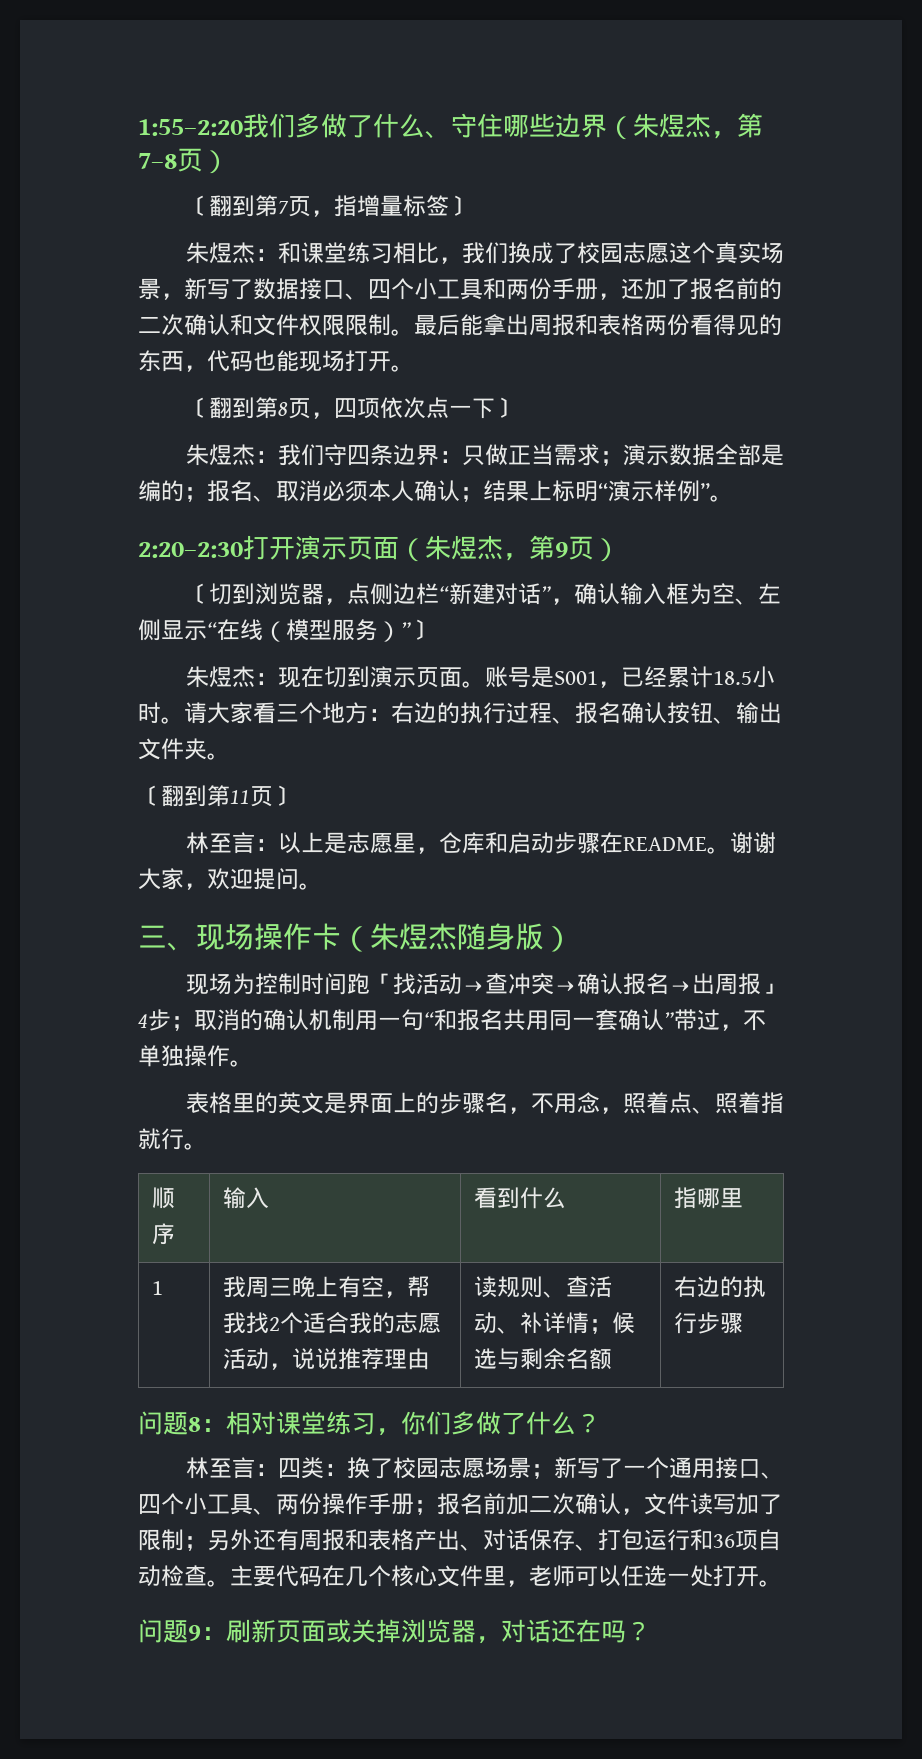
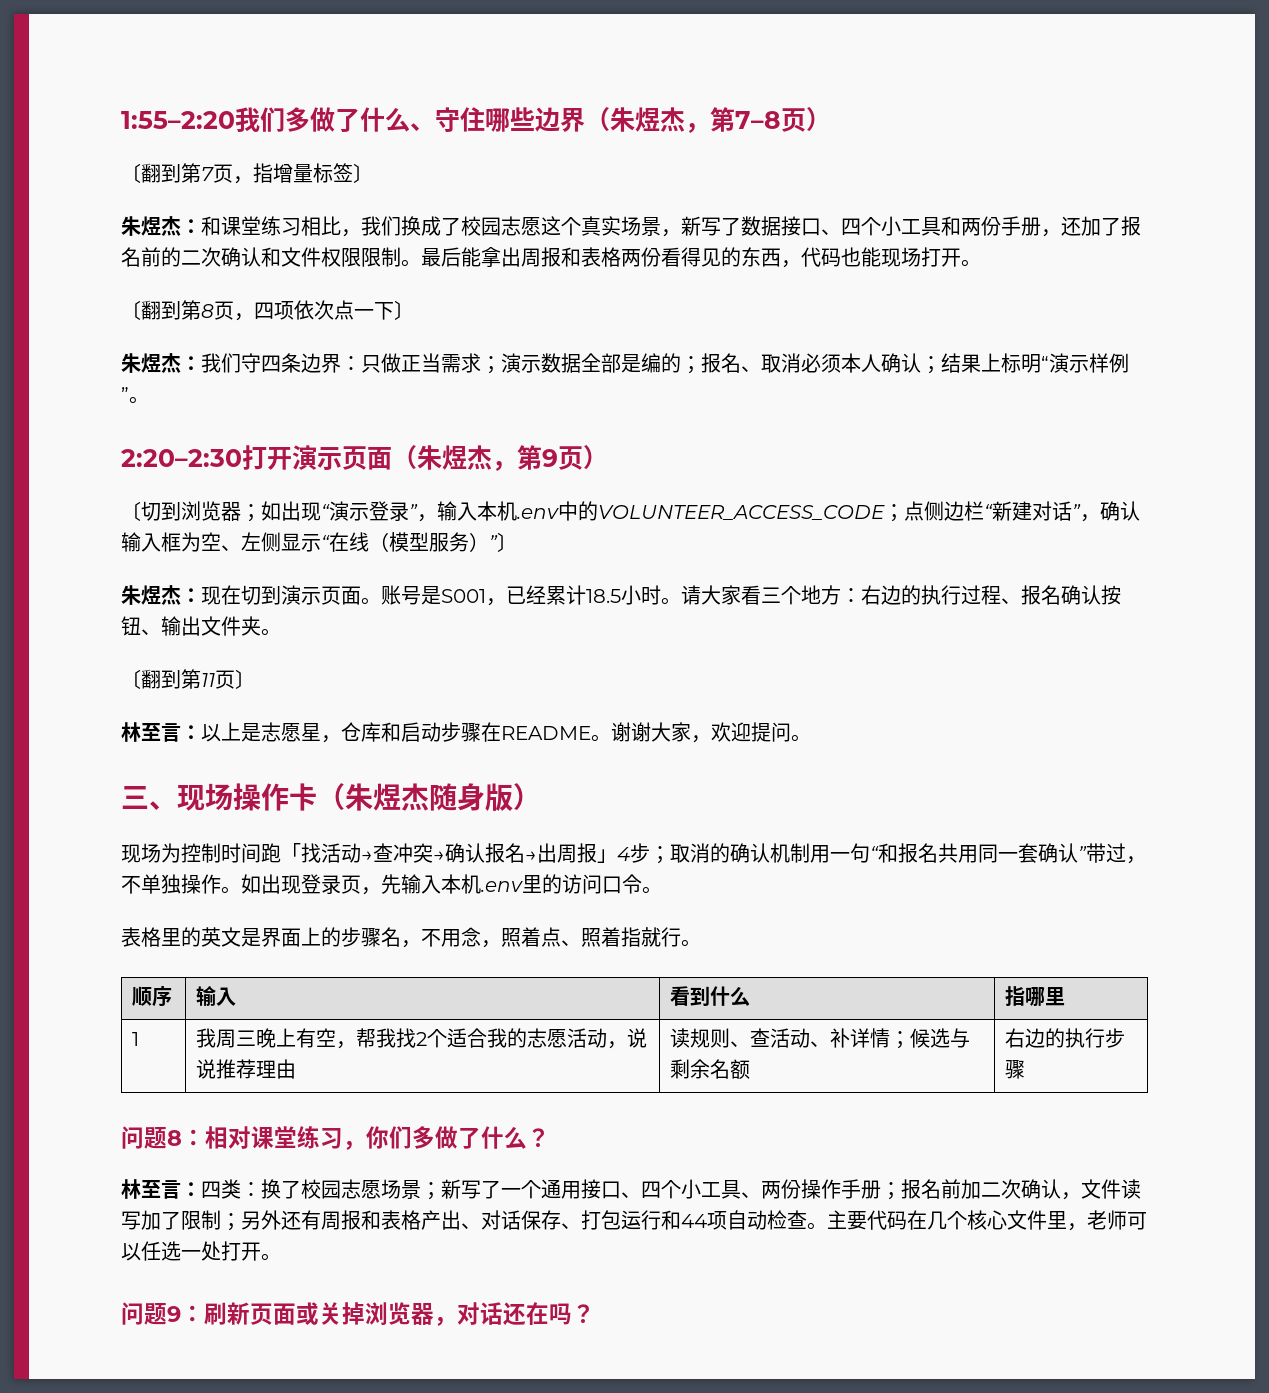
- 〔切到浏览器，点侧边栏“新建对话”，确认输入框为空、左侧显示“在线（模型服务）”〕
+ 〔切到浏览器；如出现“演示登录”，输入本机.env中的VOLUNTEER_ACCESS_CODE；点侧边栏“新建对话”，确认输入框为空、左侧显示“在线（模型服务）”〕
+ 如出现登录页，先输入本机.env里的访问口令。
- 林至言：四类：换了校园志愿场景；新写了一个通用接口、四个小工具、两份操作手册；报名前加二次确认，文件读写加了限制；另外还有周报和表格产出、对话保存、打包运行和36项自动检查。
+ 林至言：四类：换了校园志愿场景；新写了一个通用接口、四个小工具、两份操作手册；报名前加二次确认，文件读写加了限制；另外还有周报和表格产出、对话保存、打包运行和44项自动检查。

